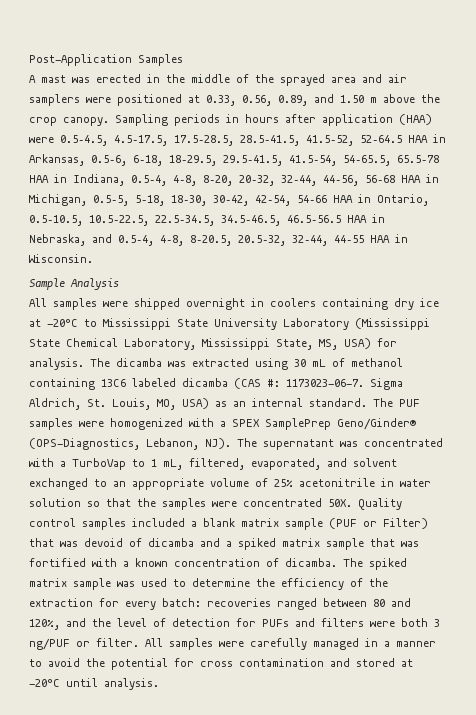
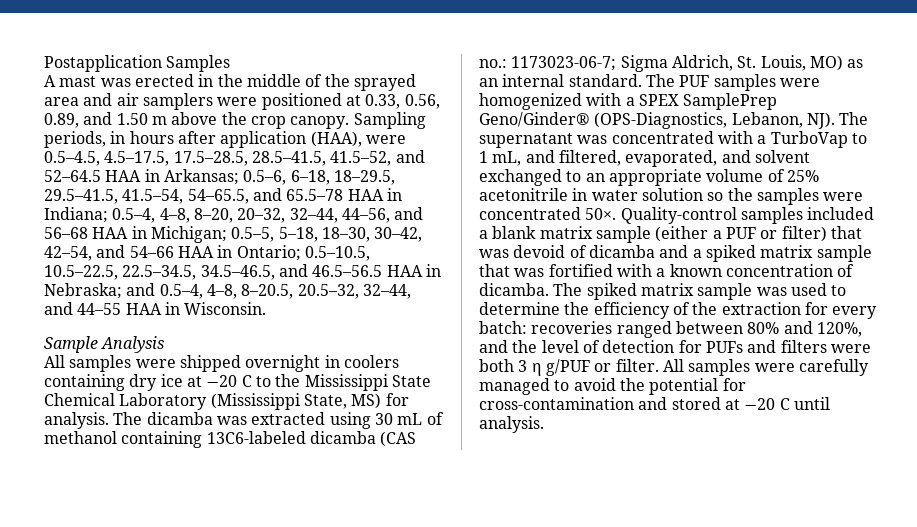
- Post-Application Samples
+ Postapplication Samples
- Sampling periods in hours after application (HAA) were 0.5–4.5, 4.5–17.5, 17.5–28.5, 28.5–41.5, 41.5–52, 52–64.5 HAA in Arkansas, 0.5–6, 6–18, 18–29.5, 29.5–41.5, 41.5–54, 54–65.5, 65.5–78 HAA in Indiana, 0.5–4, 4–8, 8–20, 20–32, 32–44, 44–56, 56–68 HAA in Michigan, 0.5–5, 5–18, 18–30, 30–42, 42–54, 54–66 HAA in Ontario, 0.5–10.5, 10.5–22.5, 22.5–34.5, 34.5–46.5, 46.5–56.5 HAA in Nebraska, and 0.5–4, 4–8, 8–20.5, 20.5–32, 32–44, 44–55 HAA in Wisconsin.
+ Sampling periods, in hours after application (HAA), were 0.5–4.5, 4.5–17.5, 17.5–28.5, 28.5–41.5, 41.5–52, and 52–64.5 HAA in Arkansas; 0.5–6, 6–18, 18–29.5, 29.5–41.5, 41.5–54, 54–65.5, and 65.5–78 HAA in Indiana; 0.5–4, 4–8, 8–20, 20–32, 32–44, 44–56, and 56–68 HAA in Michigan; 0.5–5, 5–18, 18–30, 30–42, 42–54, and 54–66 HAA in Ontario; 0.5–10.5, 10.5–22.5, 22.5–34.5, 34.5–46.5, and 46.5–56.5 HAA in Nebraska; and 0.5–4, 4–8, 8–20.5, 20.5–32, 32–44, and 44–55 HAA in Wisconsin.
- All samples were shipped overnight in coolers containing dry ice at -20°C to Mississippi State University Laboratory (Mississippi State Chemical Laboratory, Mississippi State, MS, USA) for analysis.
+ All samples were shipped overnight in coolers containing dry ice at −20 C to the Mississippi State Chemical Laboratory (Mississippi State, MS) for analysis.
- The dicamba was extracted using 30 mL of methanol containing 13C6 labeled dicamba (CAS #: 1173023-06-7. Sigma Aldrich, St. Louis, MO, USA) as an internal standard.
+ The dicamba was extracted using 30 mL of methanol containing 13C6-labeled dicamba (CAS no.: 1173023-06-7; Sigma Aldrich, St. Louis, MO) as an internal standard.
- The PUF samples were homogenized with a SPEX SamplePrep Geno/Ginder® (OPS-Diagnostics, Lebanon, NJ). The supernatant was concentrated with a TurboVap to 1 mL, filtered, evaporated, and solvent exchanged to an appropriate volume of 25% acetonitrile in water solution so that the samples were concentrated 50X. Quality control samples included a blank matrix sample (PUF or Filter) that was devoid of dicamba and a spiked matrix sample that was fortified with a known concentration of dicamba.
+ The PUF samples were homogenized with a SPEX SamplePrep Geno/Ginder® (OPS-Diagnostics, Lebanon, NJ). The supernatant was concentrated with a TurboVap to 1 mL, and filtered, evaporated, and solvent exchanged to an appropriate volume of 25% acetonitrile in water solution so the samples were concentrated 50×. Quality-control samples included a blank matrix sample (either a PUF or filter) that was devoid of dicamba and a spiked matrix sample that was fortified with a known concentration of dicamba.
- The spiked matrix sample was used to determine the efficiency of the extraction for every batch: recoveries ranged between 80 and 120%, and the level of detection for PUFs and filters were both 3 ng/PUF or filter.
+ The spiked matrix sample was used to determine the efficiency of the extraction for every batch: recoveries ranged between 80% and 120%, and the level of detection for PUFs and filters were both 3 η g/PUF or filter.
- All samples were carefully managed in a manner to avoid the potential for cross contamination and stored at -20°C until analysis.
+ All samples were carefully managed to avoid the potential for cross-contamination and stored at −20 C until analysis.

